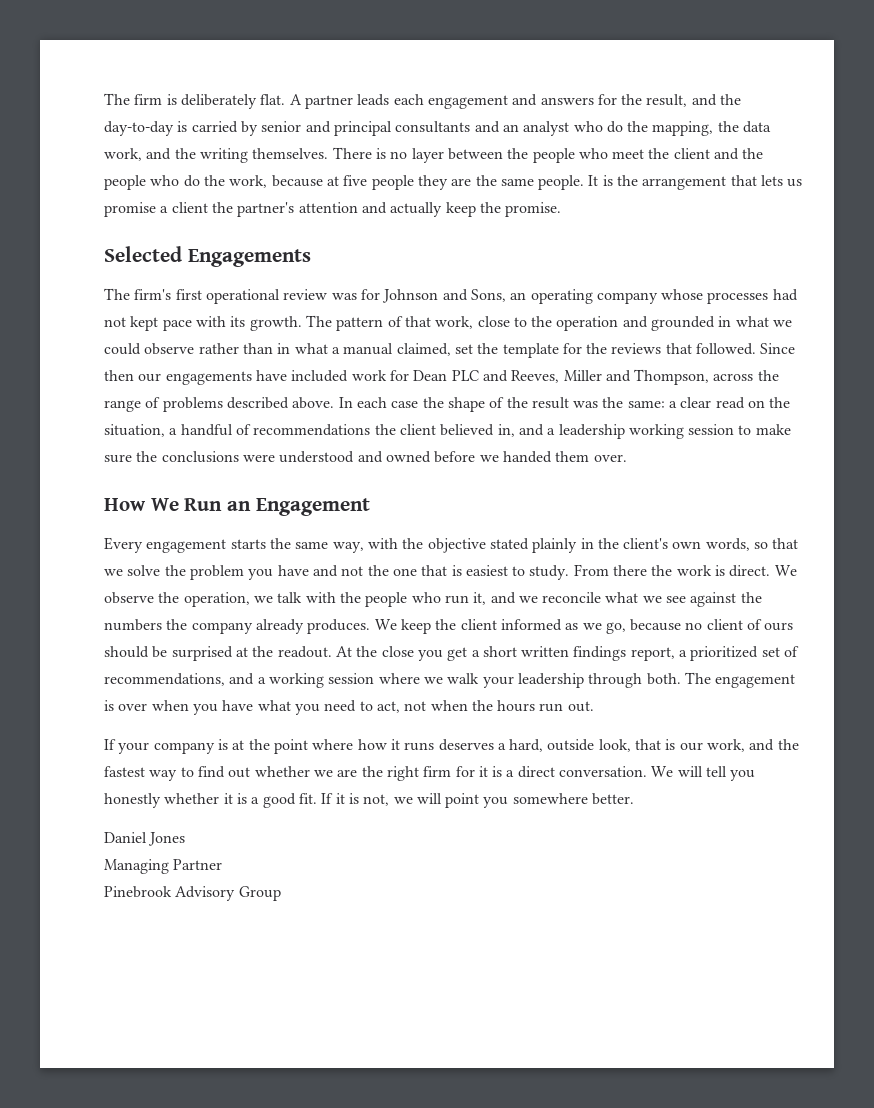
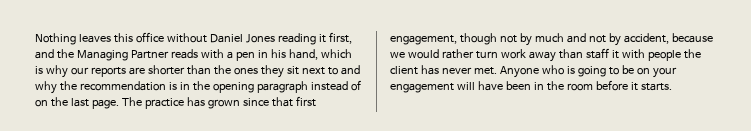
- The firm is deliberately flat. A partner leads each engagement and answers for the result, and the day-to-day is carried by senior and principal consultants and an analyst who do the mapping, the data work, and the writing themselves. There is no layer between the people who meet the client and the people who do the work, because at five people they are the same people. It is the arrangement that lets us promise a client the partner's attention and actually keep the promise.
- Selected Engagements
- The firm's first operational review was for Johnson and Sons, an operating company whose processes had not kept pace with its growth. The pattern of that work, close to the operation and grounded in what we could observe rather than in what a manual claimed, set the template for the reviews that followed. Since then our engagements have included work for Dean PLC and Reeves, Miller and Thompson, across the range of problems described above. In each case the shape of the result was the same: a clear read on the situation, a handful of recommendations the client believed in, and a leadership working session to make sure the conclusions were understood and owned before we handed them over.
- How We Run an Engagement
- Every engagement starts the same way, with the objective stated plainly in the client's own words, so that we solve the problem you have and not the one that is easiest to study. From there the work is direct. We observe the operation, we talk with the people who run it, and we reconcile what we see against the numbers the company already produces. We keep the client informed as we go, because no client of ours should be surprised at the readout. At the close you get a short written findings report, a prioritized set of recommendations, and a working session where we walk your leadership through both. The engagement is over when you have what you need to act, not when the hours run out.
- If your company is at the point where how it runs deserves a hard, outside look, that is our work, and the fastest way to find out whether we are the right firm for it is a direct conversation. We will tell you honestly whether it is a good fit. If it is not, we will point you somewhere better.
- Daniel Jones
- Managing Partner
- Pinebrook Advisory Group
+ Nothing leaves this office without Daniel Jones reading it first, and the Managing Partner reads with a pen in his hand, which is why our reports are shorter than the ones they sit next to and why the recommendation is in the opening paragraph instead of on the last page. The practice has grown since that first engagement, though not by much and not by accident, because we would rather turn work away than staff it with people the client has never met. Anyone who is going to be on your engagement will have been in the room before it starts.

